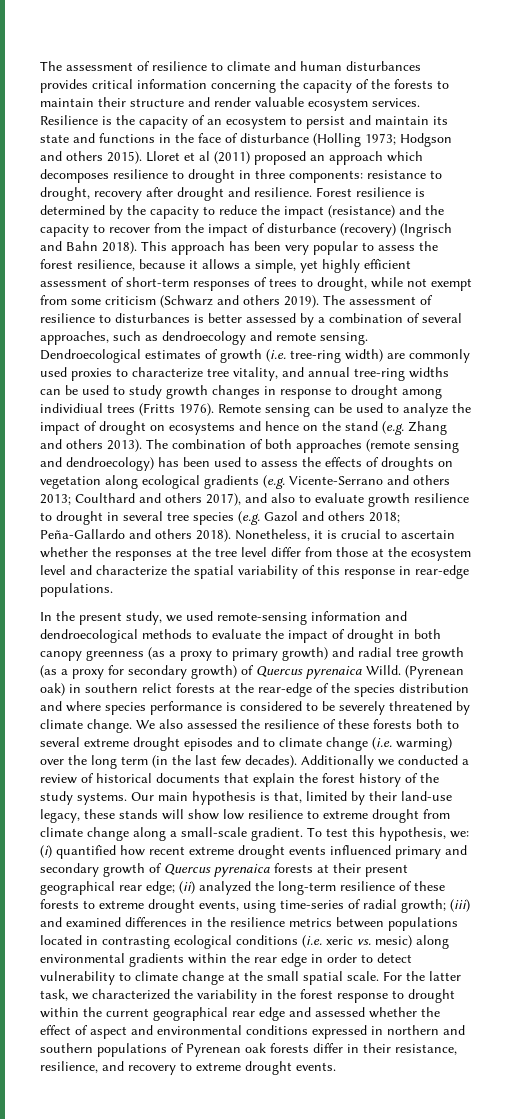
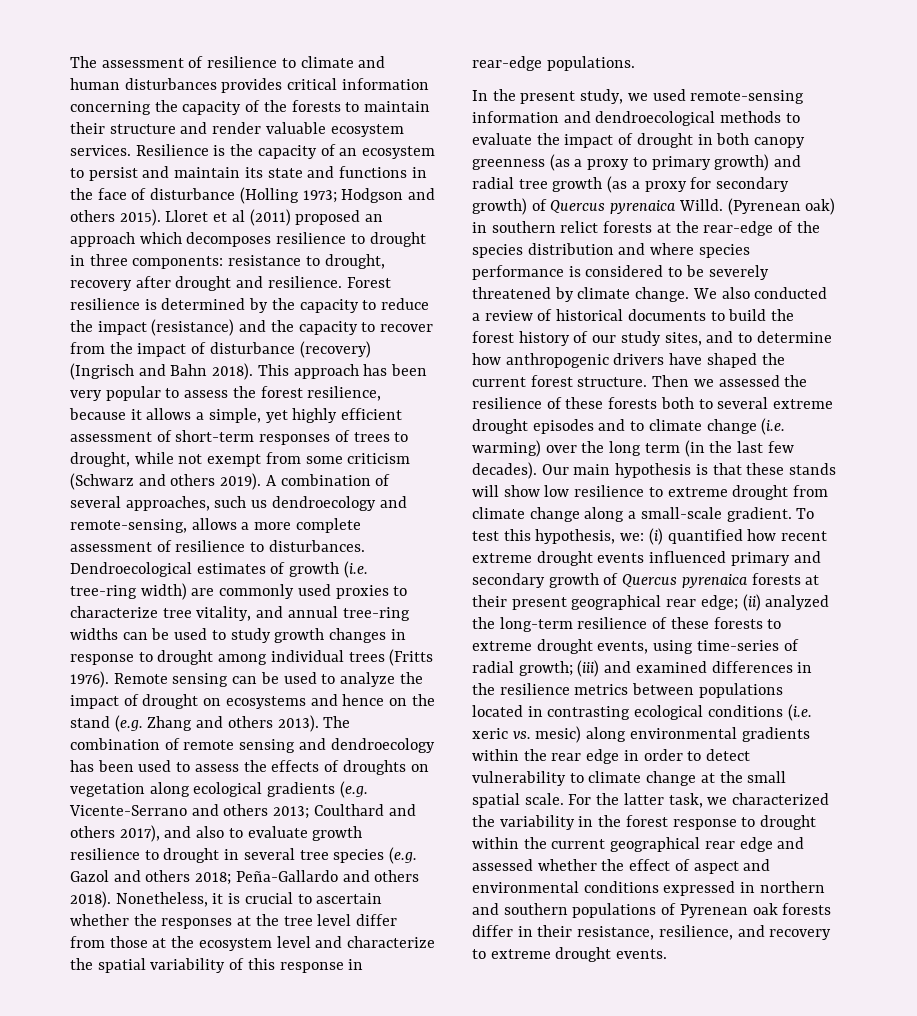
- The assessment of resilience to disturbances is better assessed by a combination of several approaches, such as dendroecology and remote sensing.
+ A combination of several approaches, such us dendroecology and remote-sensing, allows a more complete assessment of resilience to disturbances.
- Dendroecological estimates of growth (i.e. tree-ring width) are commonly used proxies to characterize tree vitality, and annual tree-ring widths can be used to study growth changes in response to drought among individiual trees (Fritts 1976).
+ Dendroecological estimates of growth (i.e. tree-ring width) are commonly used proxies to characterize tree vitality, and annual tree-ring widths can be used to study growth changes in response to drought among individual trees (Fritts 1976).
- The combination of both approaches (remote sensing and dendroecology) has been used to assess the effects of droughts on vegetation along ecological gradients (e.g. Vicente-Serrano and others 2013; Coulthard and others 2017), and also to evaluate growth resilience to drought in several tree species (e.g. Gazol and others 2018; Peña-Gallardo and others 2018).
+ The combination of remote sensing and dendroecology has been used to assess the effects of droughts on vegetation along ecological gradients (e.g. Vicente-Serrano and others 2013; Coulthard and others 2017), and also to evaluate growth resilience to drought in several tree species (e.g. Gazol and others 2018; Peña-Gallardo and others 2018).
- We also assessed the resilience of these forests both to several extreme drought episodes and to climate change (i.e. warming) over the long term (in the last few decades).
+ We also conducted a review of historical documents to build the forest history of our study sites, and to determine how anthropogenic drivers have shaped the current forest structure. Then we assessed the resilience of these forests both to several extreme drought episodes and to climate change (i.e. warming) over the long term (in the last few decades).
- Additionally we conducted a review of historical documents that explain the forest history of the study systems. Our main hypothesis is that, limited by their land-use legacy, these stands will show low resilience to extreme drought from climate change along a small-scale gradient.
+ Our main hypothesis is that these stands will show low resilience to extreme drought from climate change along a small-scale gradient.

